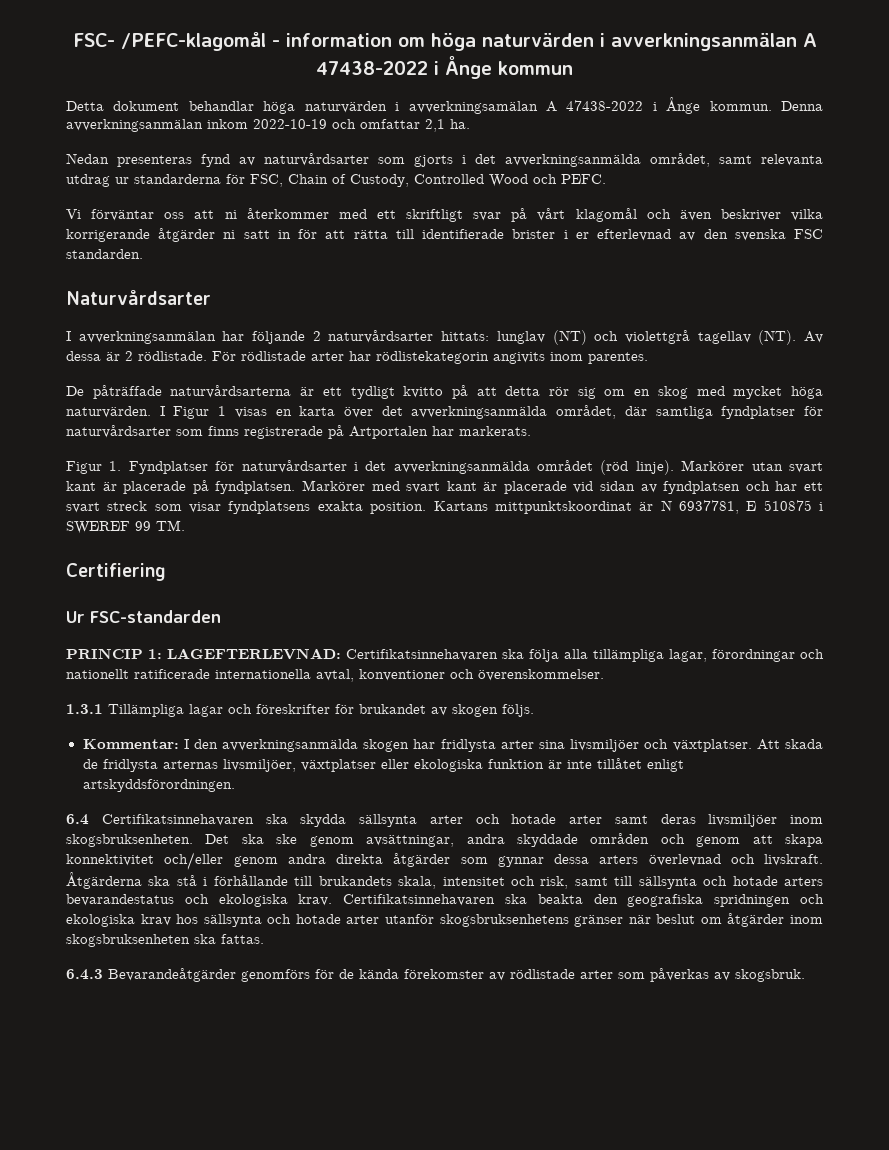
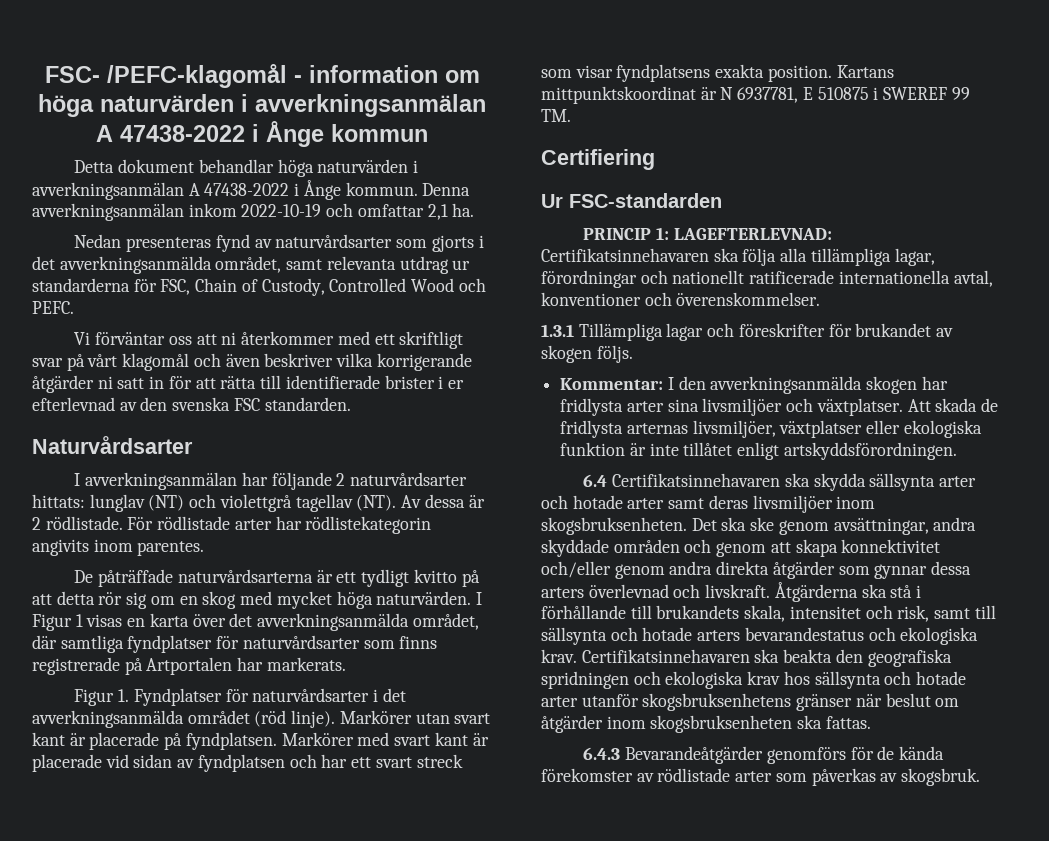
- Detta dokument behandlar höga naturvärden i avverkningsamälan A 47438-2022 i Ånge kommun.
+ Detta dokument behandlar höga naturvärden i avverkningsanmälan A 47438-2022 i Ånge kommun.

